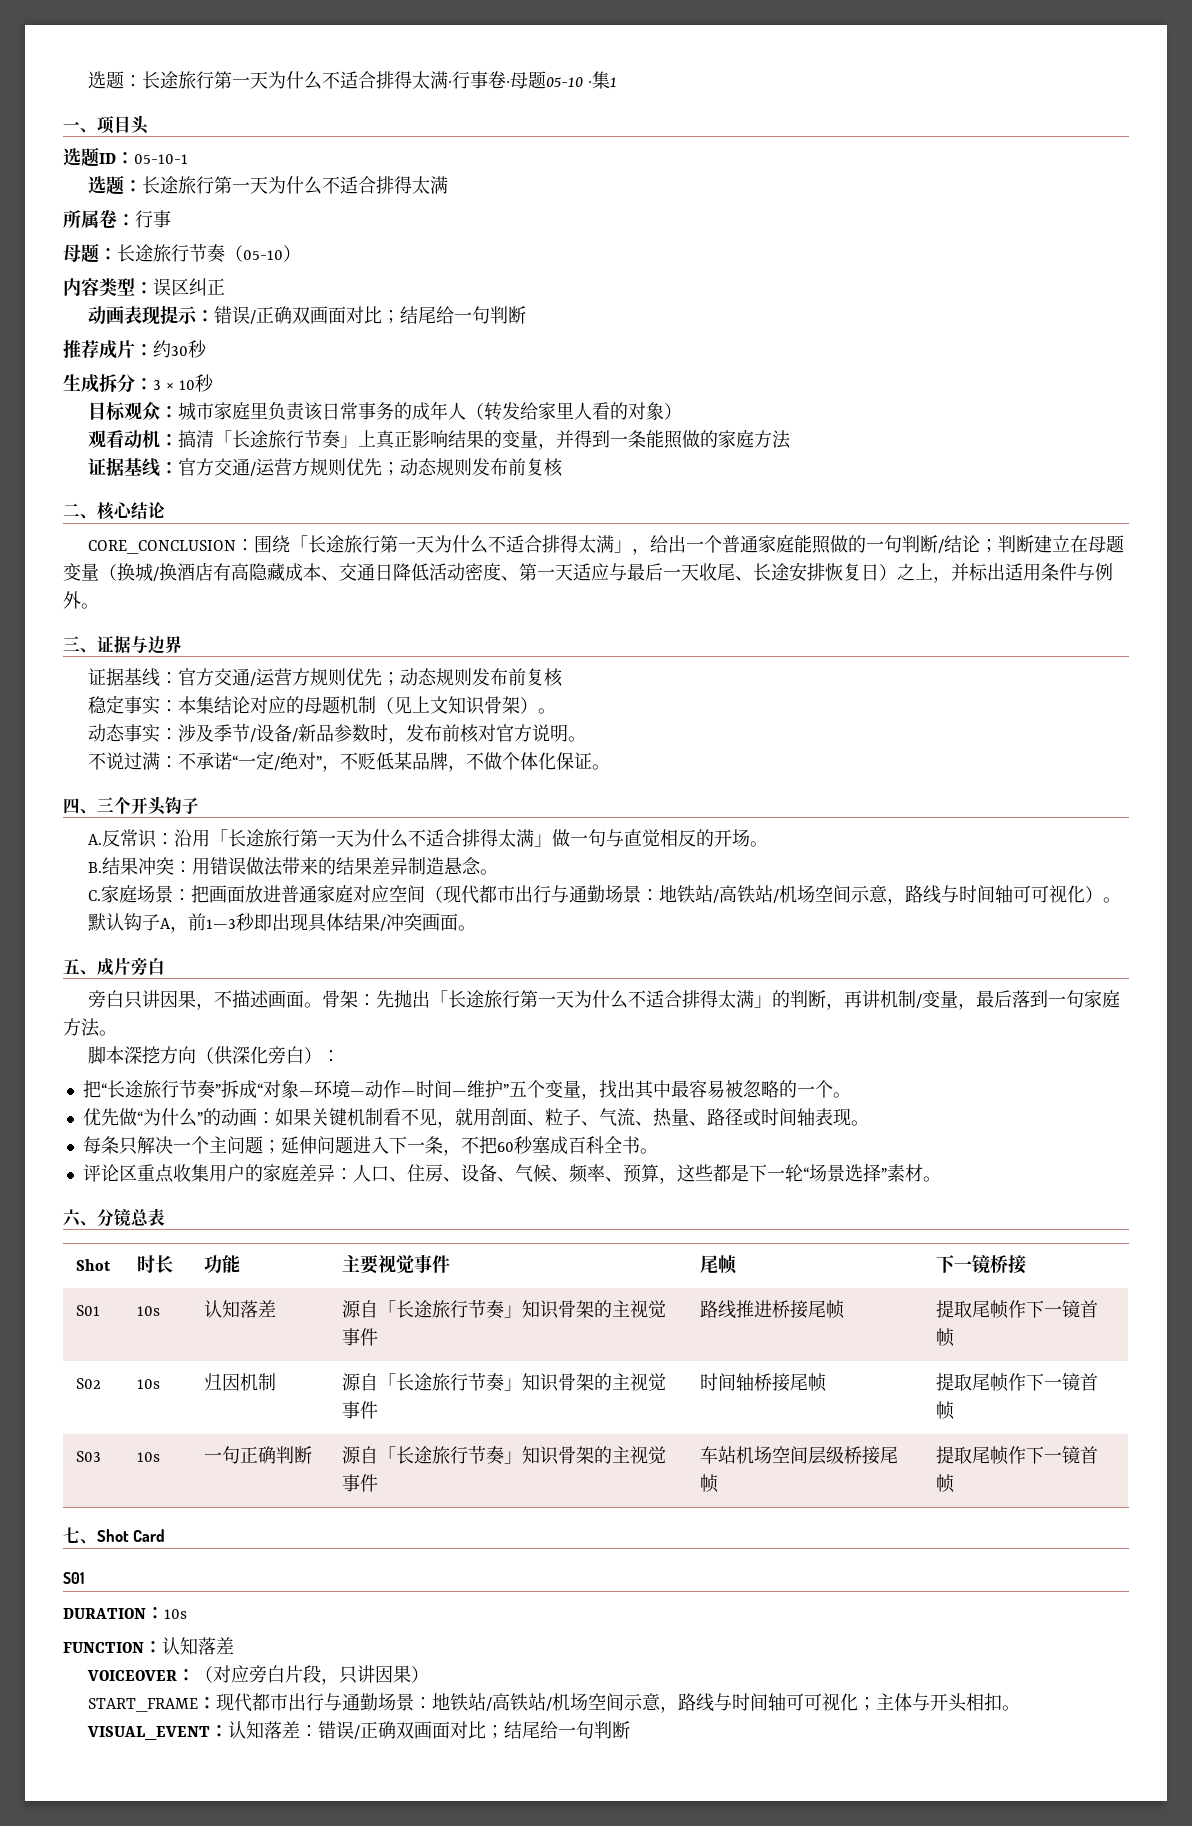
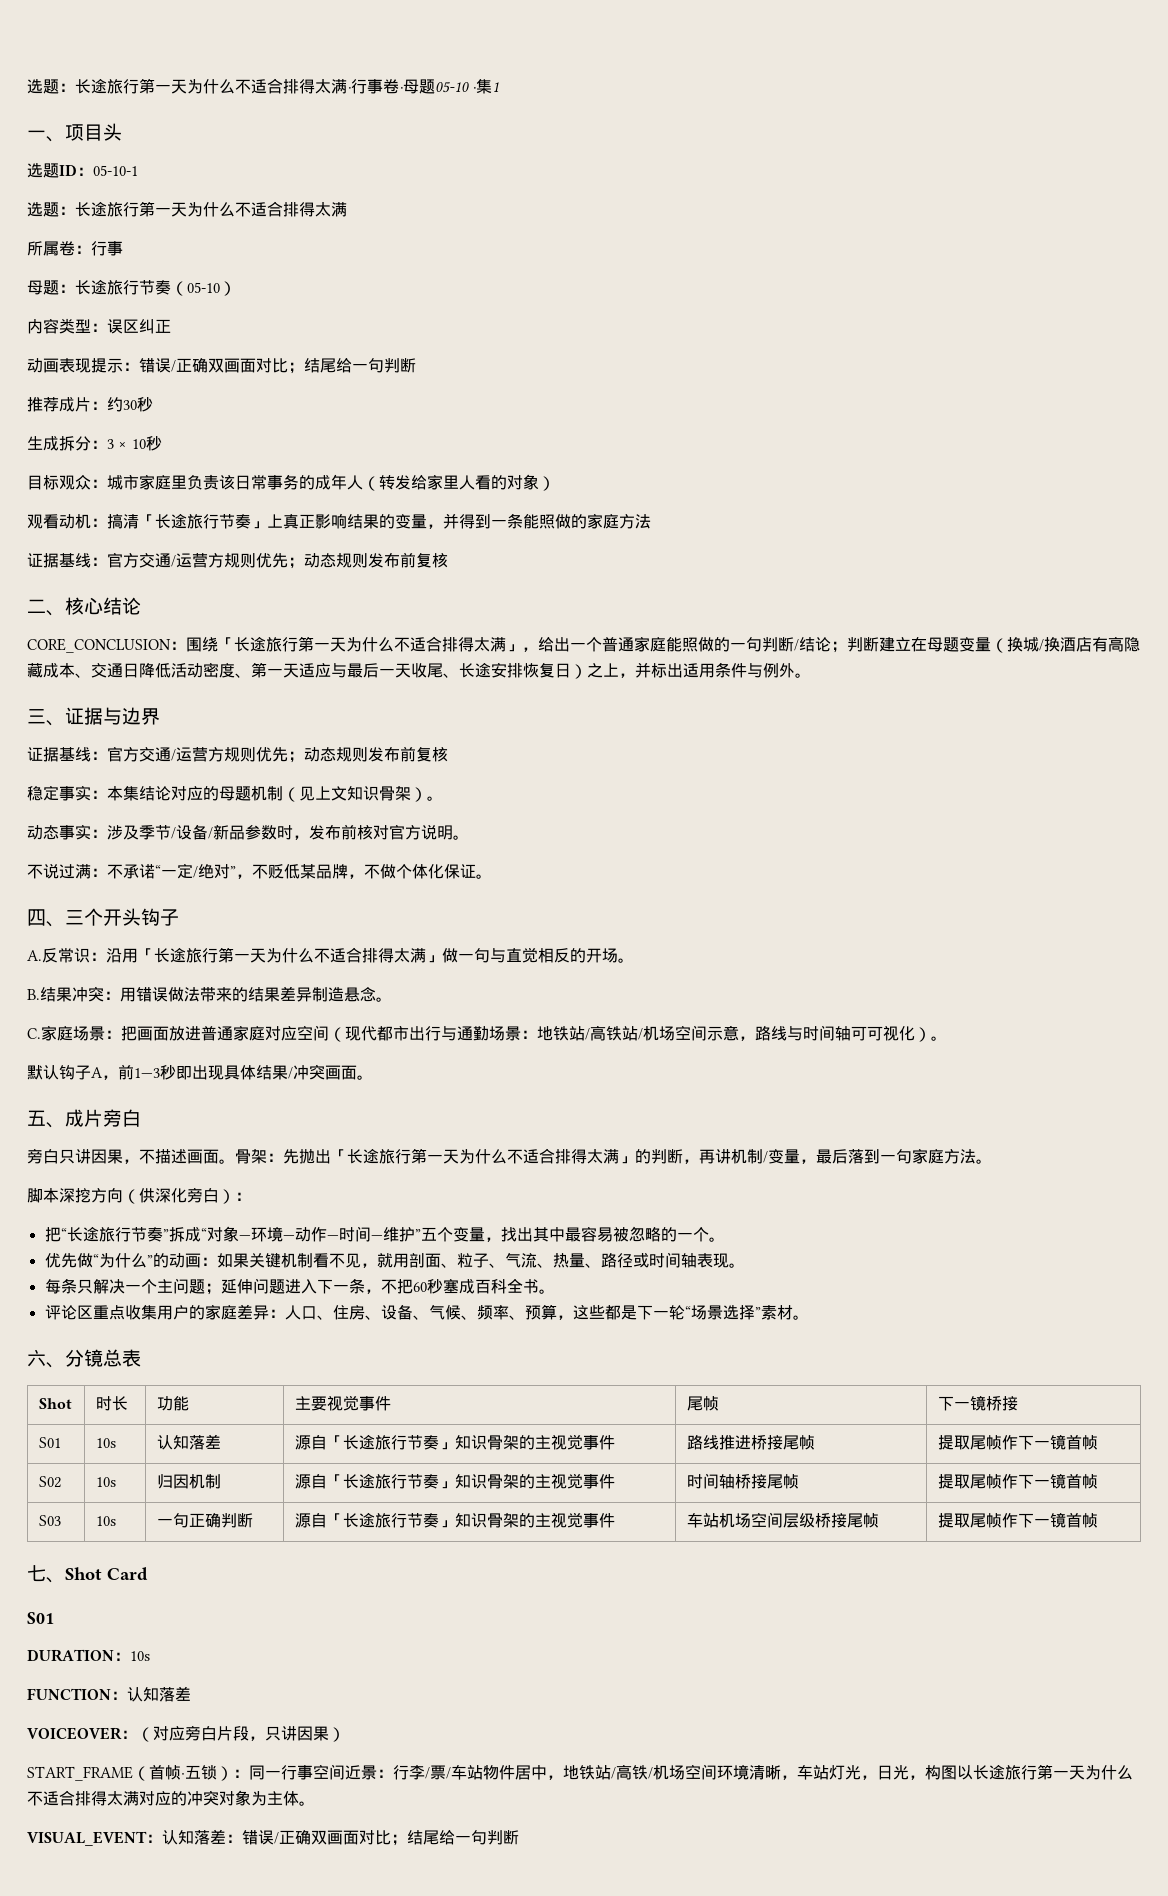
- START_FRAME：现代都市出行与通勤场景：地铁站/高铁站/机场空间示意，路线与时间轴可可视化；主体与开头相扣。
+ START_FRAME（首帧·五锁）：同一行事空间近景：行李/票/车站物件居中，地铁站/高铁/机场空间环境清晰，车站灯光，日光，构图以长途旅行第一天为什么不适合排得太满对应的冲突对象为主体。

